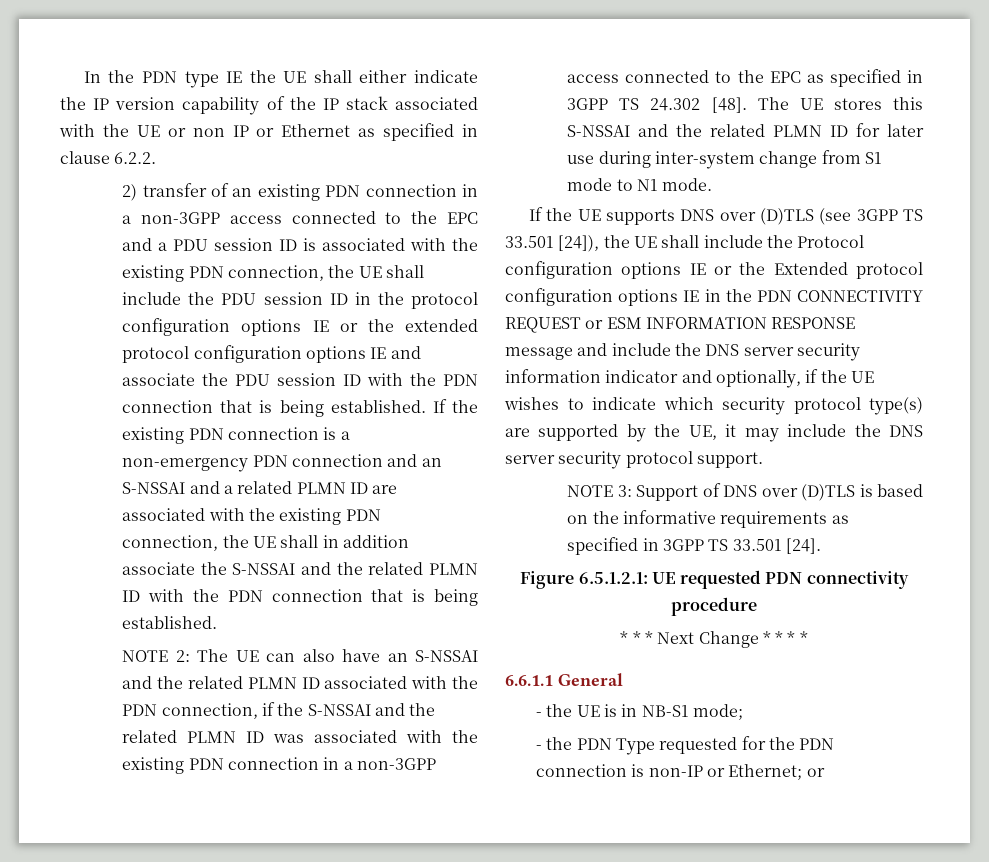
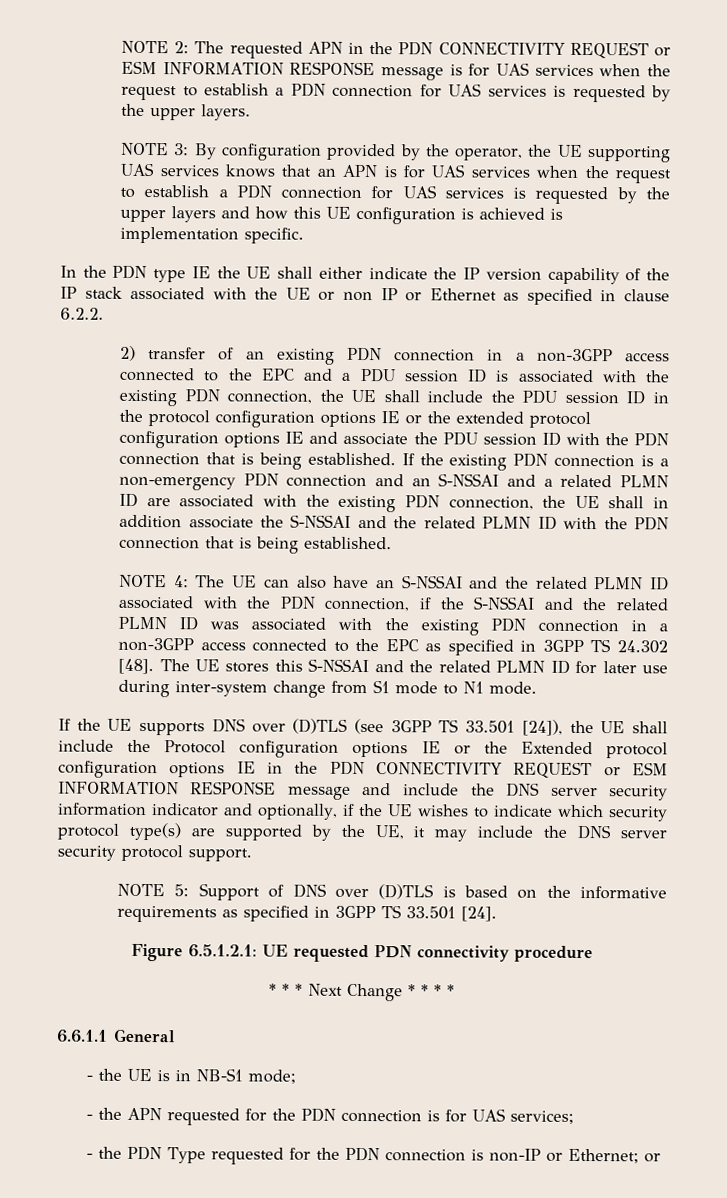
+ NOTE 2: The requested APN in the PDN CONNECTIVITY REQUEST or ESM INFORMATION RESPONSE message is for UAS services when the request to establish a PDN connection for UAS services is requested by the upper layers.
+ NOTE 3: By configuration provided by the operator, the UE supporting UAS services knows that an APN is for UAS services when the request to establish a PDN connection for UAS services is requested by the upper layers and how this UE configuration is achieved is implementation specific.
- NOTE 2: The UE can also have an S-NSSAI and the related PLMN ID associated with the PDN connection, if the S-NSSAI and the related PLMN ID was associated with the existing PDN connection in a non-3GPP access connected to the EPC as specified in 3GPP TS 24.302 [48].
+ NOTE 4: The UE can also have an S-NSSAI and the related PLMN ID associated with the PDN connection, if the S-NSSAI and the related PLMN ID was associated with the existing PDN connection in a non-3GPP access connected to the EPC as specified in 3GPP TS 24.302 [48].
- NOTE 3: Support of DNS over (D)TLS is based on the informative requirements as specified in 3GPP TS 33.501 [24].
+ NOTE 5: Support of DNS over (D)TLS is based on the informative requirements as specified in 3GPP TS 33.501 [24].
+ - the APN requested for the PDN connection is for UAS services;

